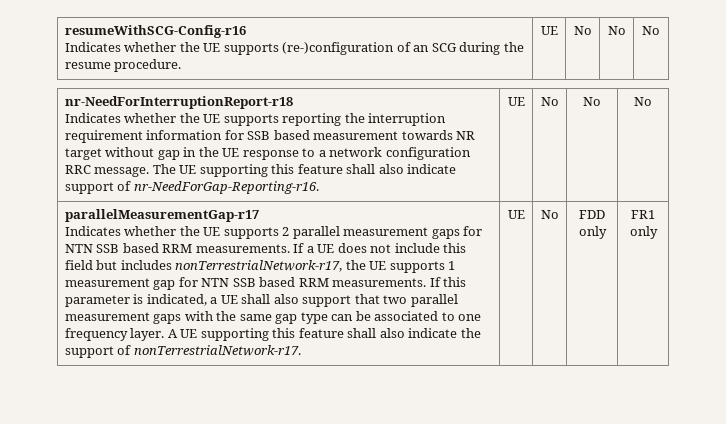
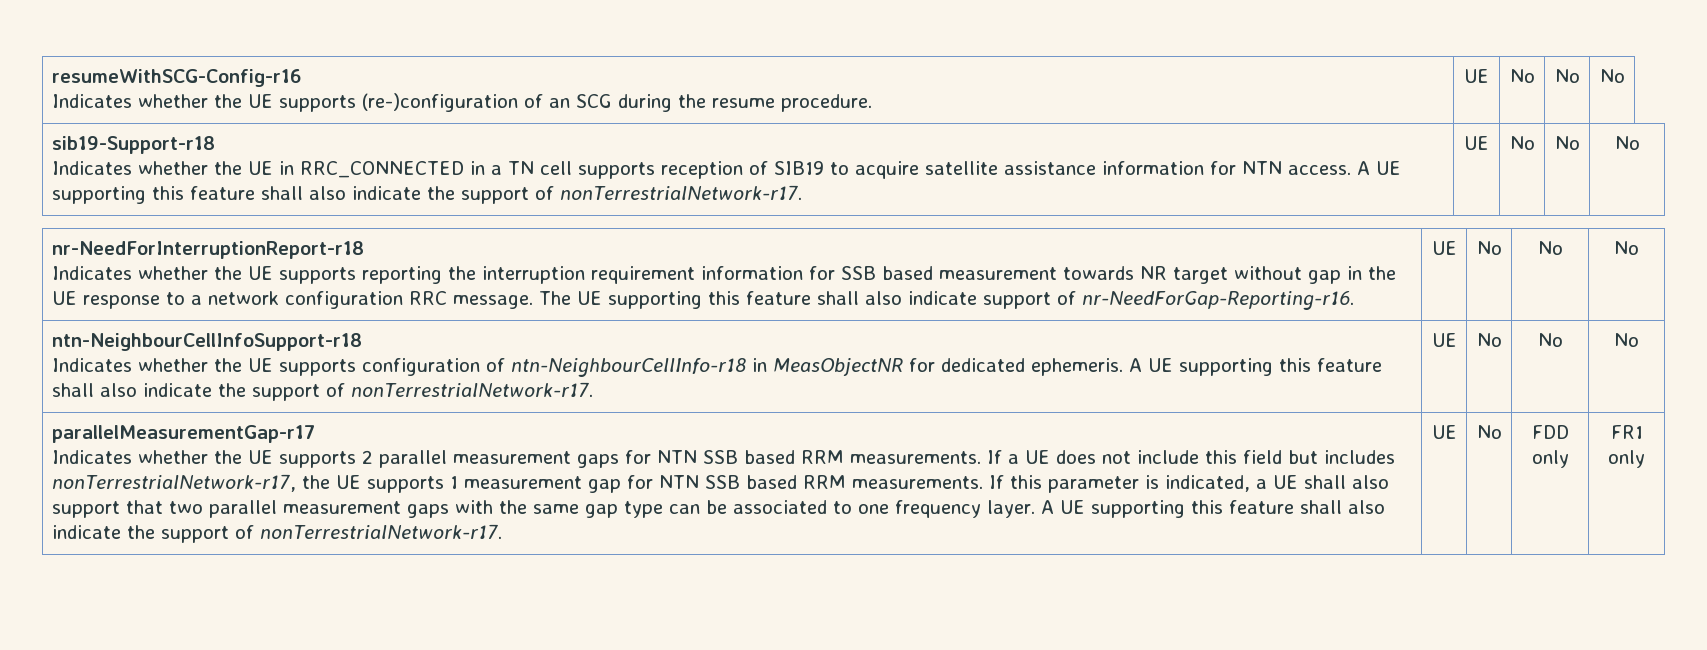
+ sib19-Support-r18
+ Indicates whether the UE in RRC_CONNECTED in a TN cell supports reception of SIB19 to acquire satellite assistance information for NTN access. A UE supporting this feature shall also indicate the support of nonTerrestrialNetwork-r17. | UE | No | No | No
+ ntn-NeighbourCellInfoSupport-r18
+ Indicates whether the UE supports configuration of ntn-NeighbourCellInfo-r18 in MeasObjectNR for dedicated ephemeris. A UE supporting this feature shall also indicate the support of nonTerrestrialNetwork-r17. | UE | No | No | No

